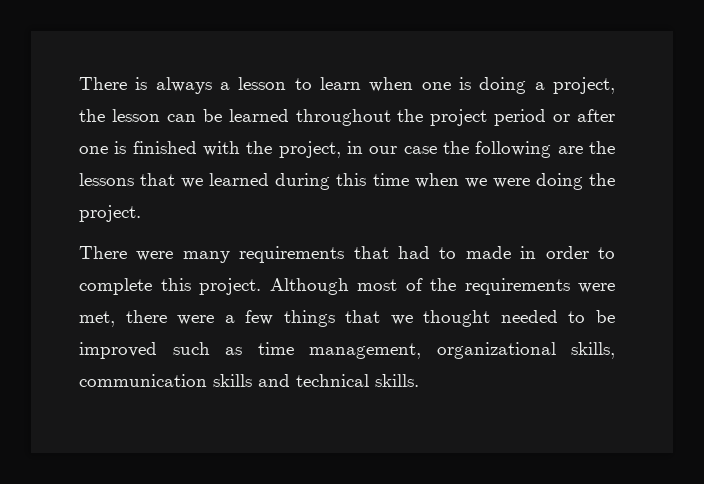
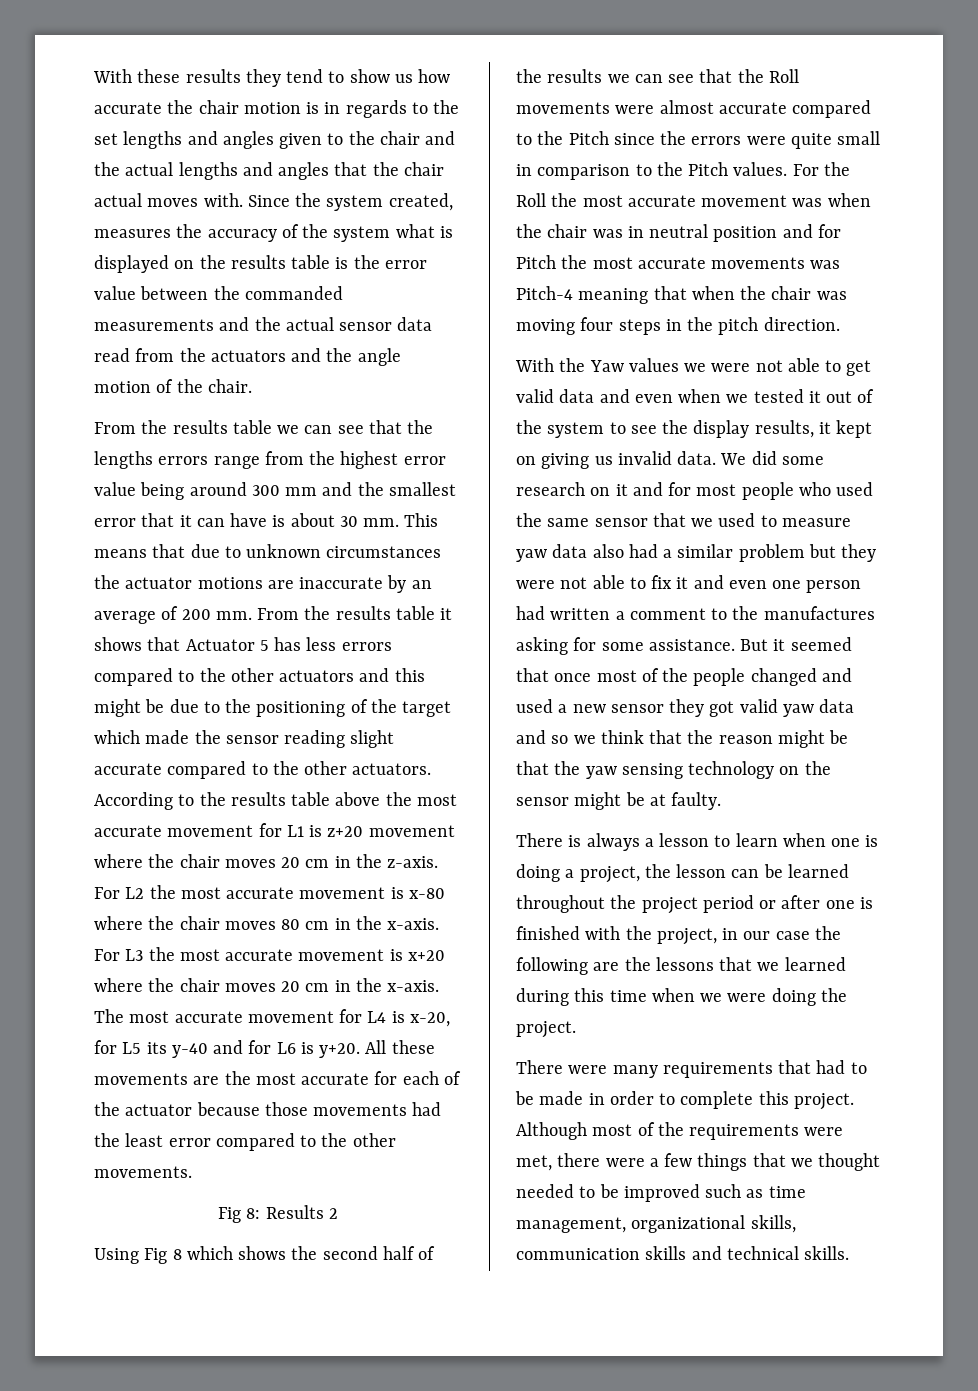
+ With these results they tend to show us how accurate the chair motion is in regards to the set lengths and angles given to the chair and the actual lengths and angles that the chair actual moves with. Since the system created, measures the accuracy of the system what is displayed on the results table is the error value between the commanded measurements and the actual sensor data read from the actuators and the angle motion of the chair.
+ From the results table we can see that the lengths errors range from the highest error value being around 300 mm and the smallest error that it can have is about 30 mm. This means that due to unknown circumstances the actuator motions are inaccurate by an average of 200 mm. From the results table it shows that Actuator 5 has less errors compared to the other actuators and this might be due to the positioning of the target which made the sensor reading slight accurate compared to the other actuators. According to the results table above the most accurate movement for L1 is z+20 movement where the chair moves 20 cm in the z-axis. For L2 the most accurate movement is x-80 where the chair moves 80 cm in the x-axis. For L3 the most accurate movement is x+20 where the chair moves 20 cm in the x-axis. The most accurate movement for L4 is x-20, for L5 its y-40 and for L6 is y+20. All these movements are the most accurate for each of the actuator because those movements had the least error compared to the other movements.
+ Fig 8: Results 2
+ Using Fig 8 which shows the second half of the results we can see that the Roll movements were almost accurate compared to the Pitch since the errors were quite small in comparison to the Pitch values. For the Roll the most accurate movement was when the chair was in neutral position and for Pitch the most accurate movements was Pitch-4 meaning that when the chair was moving four steps in the pitch direction.
+ With the Yaw values we were not able to get valid data and even when we tested it out of the system to see the display results, it kept on giving us invalid data. We did some research on it and for most people who used the same sensor that we used to measure yaw data also had a similar problem but they were not able to fix it and even one person had written a comment to the manufactures asking for some assistance. But it seemed that once most of the people changed and used a new sensor they got valid yaw data and so we think that the reason might be that the yaw sensing technology on the sensor might be at faulty.
- There were many requirements that had to made in order to complete this project.
+ There were many requirements that had to be made in order to complete this project.

